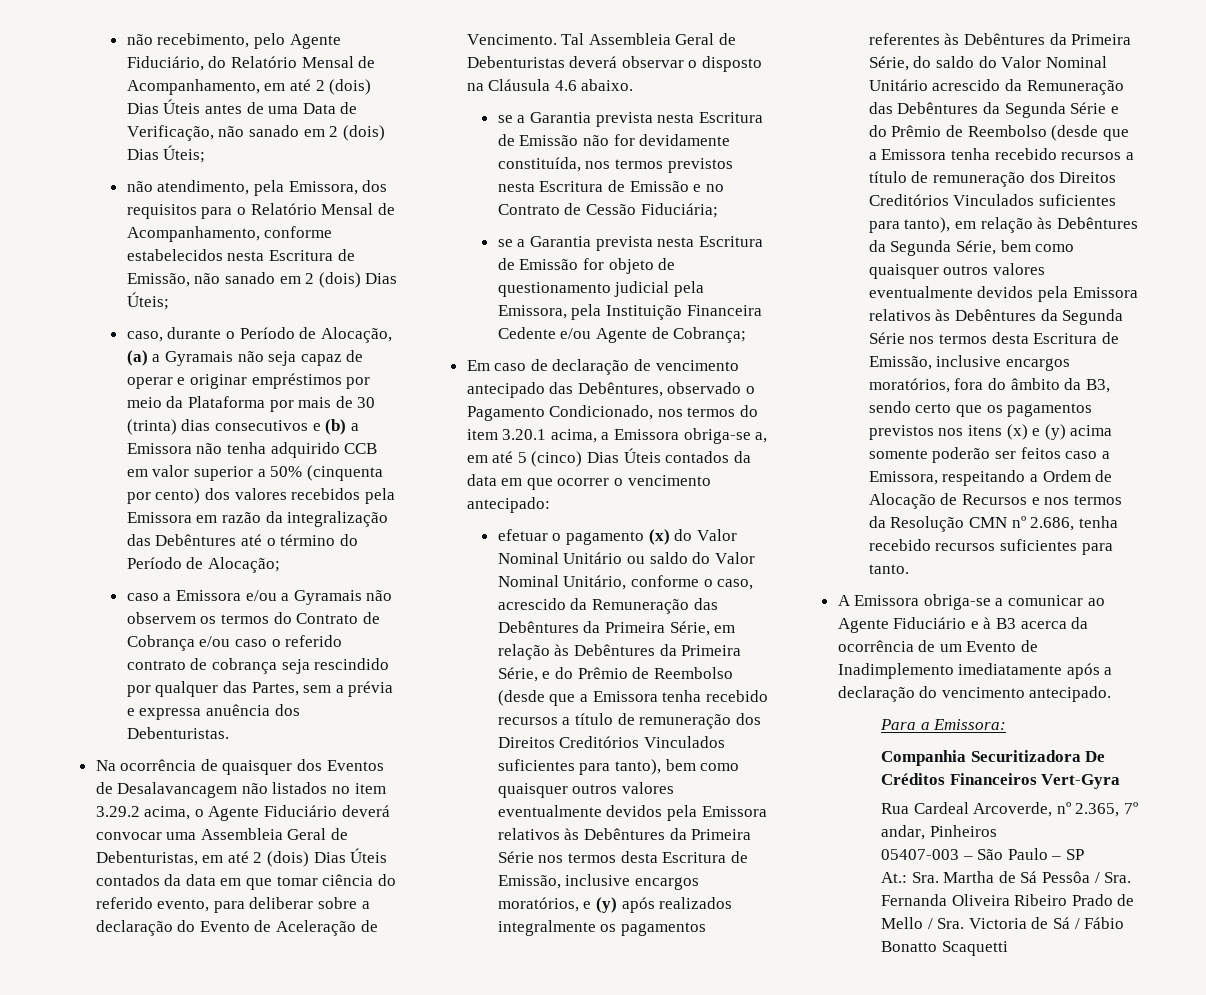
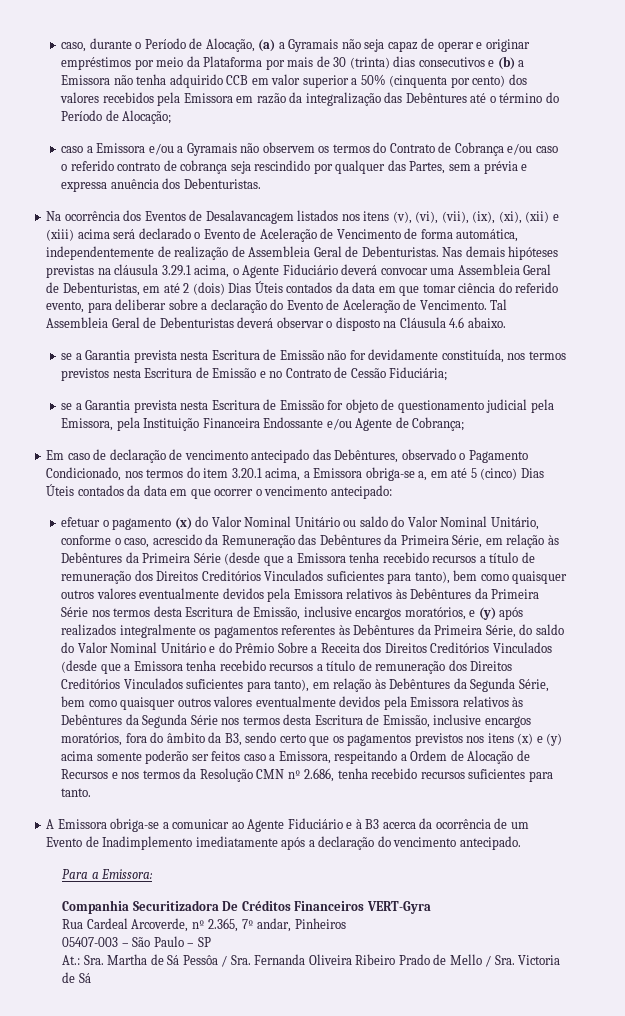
- não recebimento, pelo Agente Fiduciário, do Relatório Mensal de Acompanhamento, em até 2 (dois) Dias Úteis antes de uma Data de Verificação, não sanado em 2 (dois) Dias Úteis;
- não atendimento, pela Emissora, dos requisitos para o Relatório Mensal de Acompanhamento, conforme estabelecidos nesta Escritura de Emissão, não sanado em 2 (dois) Dias Úteis;
- Na ocorrência de quaisquer dos Eventos de Desalavancagem não listados no item 3.29.2 acima, o Agente Fiduciário deverá convocar uma Assembleia Geral de Debenturistas, em até 2 (dois) Dias Úteis contados da data em que tomar ciência do referido evento, para deliberar sobre a declaração do Evento de Aceleração de Vencimento.
+ Na ocorrência dos Eventos de Desalavancagem listados nos itens (v), (vi), (vii), (ix), (xi), (xii) e (xiii) acima será declarado o Evento de Aceleração de Vencimento de forma automática, independentemente de realização de Assembleia Geral de Debenturistas. Nas demais hipóteses previstas na cláusula 3.29.1 acima, o Agente Fiduciário deverá convocar uma Assembleia Geral de Debenturistas, em até 2 (dois) Dias Úteis contados da data em que tomar ciência do referido evento, para deliberar sobre a declaração do Evento de Aceleração de Vencimento.
- se a Garantia prevista nesta Escritura de Emissão for objeto de questionamento judicial pela Emissora, pela Instituição Financeira Cedente e/ou Agente de Cobrança;
+ se a Garantia prevista nesta Escritura de Emissão for objeto de questionamento judicial pela Emissora, pela Instituição Financeira Endossante e/ou Agente de Cobrança;
- efetuar o pagamento (x) do Valor Nominal Unitário ou saldo do Valor Nominal Unitário, conforme o caso, acrescido da Remuneração das Debêntures da Primeira Série, em relação às Debêntures da Primeira Série, e do Prêmio de Reembolso (desde que a Emissora tenha recebido recursos a título de remuneração dos Direitos Creditórios Vinculados suficientes para tanto), bem como quaisquer outros valores eventualmente devidos pela Emissora relativos às Debêntures da Primeira Série nos termos desta Escritura de Emissão, inclusive encargos moratórios, e (y) após realizados integralmente os pagamentos referentes às Debêntures da Primeira Série, do saldo do Valor Nominal Unitário acrescido da Remuneração das Debêntures da Segunda Série e do Prêmio de Reembolso (desde que a Emissora tenha recebido recursos a título de remuneração dos Direitos Creditórios Vinculados suficientes para tanto), em relação às Debêntures da Segunda Série, bem como quaisquer outros valores eventualmente devidos pela Emissora relativos às Debêntures da Segunda Série nos termos desta Escritura de Emissão, inclusive encargos moratórios, fora do âmbito da B3, sendo certo que os pagamentos previstos nos itens (x) e (y) acima somente poderão ser feitos caso a Emissora, respeitando a Ordem de Alocação de Recursos e nos termos da Resolução CMN nº 2.686, tenha recebido recursos suficientes para tanto.
+ efetuar o pagamento (x) do Valor Nominal Unitário ou saldo do Valor Nominal Unitário, conforme o caso, acrescido da Remuneração das Debêntures da Primeira Série, em relação às Debêntures da Primeira Série (desde que a Emissora tenha recebido recursos a título de remuneração dos Direitos Creditórios Vinculados suficientes para tanto), bem como quaisquer outros valores eventualmente devidos pela Emissora relativos às Debêntures da Primeira Série nos termos desta Escritura de Emissão, inclusive encargos moratórios, e (y) após realizados integralmente os pagamentos referentes às Debêntures da Primeira Série, do saldo do Valor Nominal Unitário e do Prêmio Sobre a Receita dos Direitos Creditórios Vinculados (desde que a Emissora tenha recebido recursos a título de remuneração dos Direitos Creditórios Vinculados suficientes para tanto), em relação às Debêntures da Segunda Série, bem como quaisquer outros valores eventualmente devidos pela Emissora relativos às Debêntures da Segunda Série nos termos desta Escritura de Emissão, inclusive encargos moratórios, fora do âmbito da B3, sendo certo que os pagamentos previstos nos itens (x) e (y) acima somente poderão ser feitos caso a Emissora, respeitando a Ordem de Alocação de Recursos e nos termos da Resolução CMN nº 2.686, tenha recebido recursos suficientes para tanto.
- Companhia Securitizadora De Créditos Financeiros Vert-Gyra
+ Companhia Securitizadora De Créditos Financeiros VERT-Gyra
- At.: Sra. Martha de Sá Pessôa / Sra. Fernanda Oliveira Ribeiro Prado de Mello / Sra. Victoria de Sá / Fábio Bonatto Scaquetti
+ At.: Sra. Martha de Sá Pessôa / Sra. Fernanda Oliveira Ribeiro Prado de Mello / Sra. Victoria de Sá

